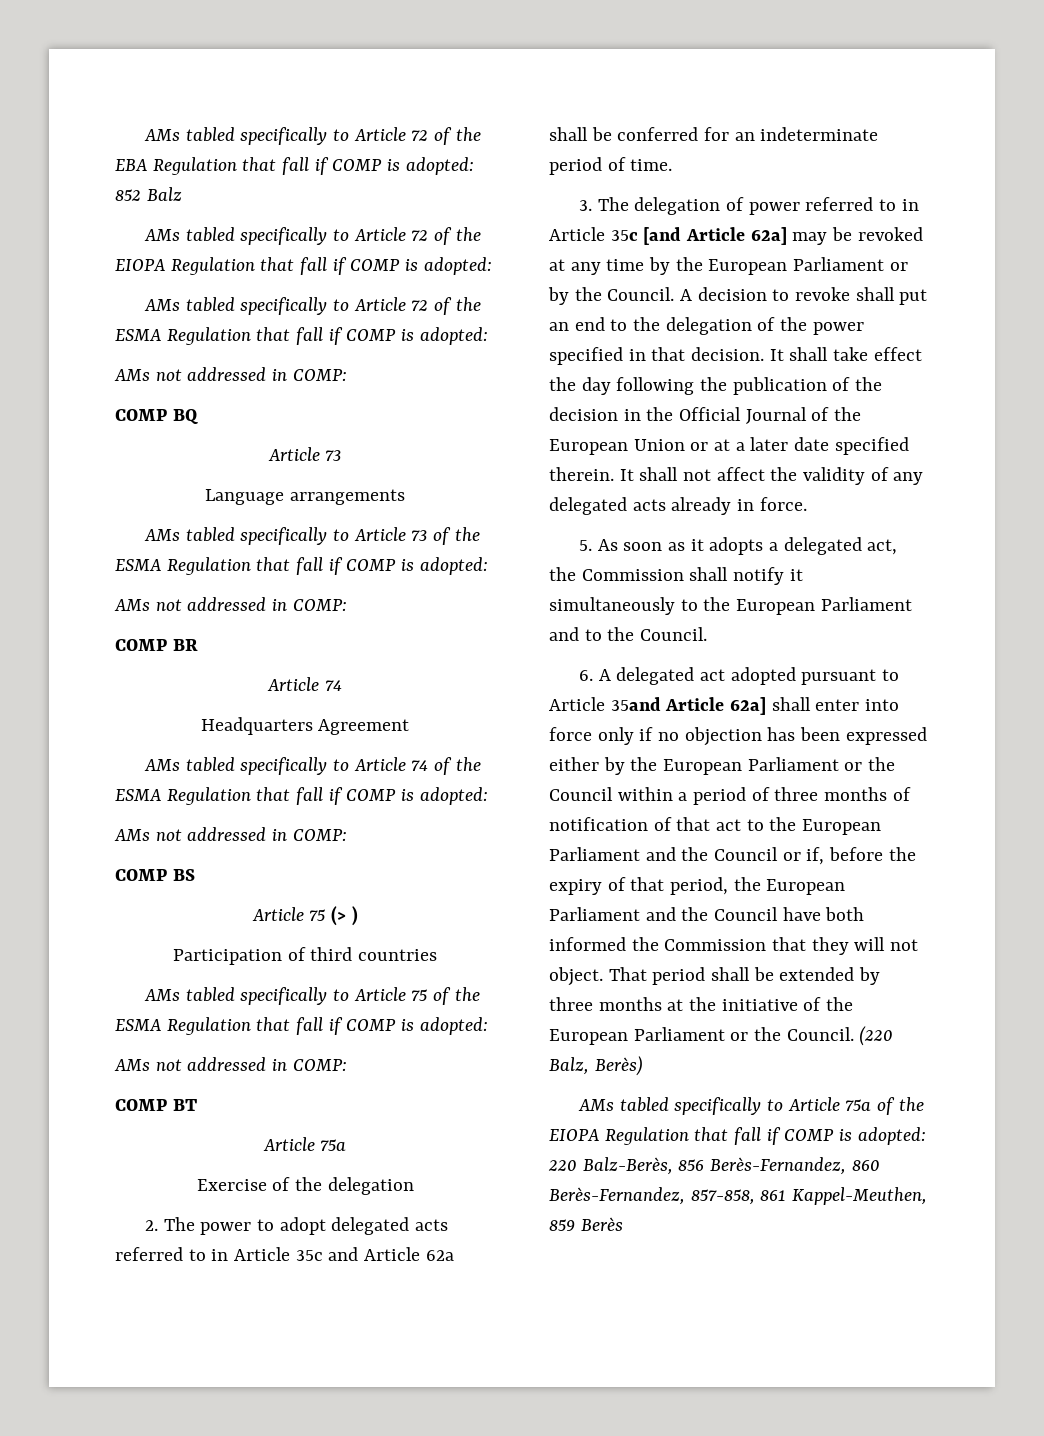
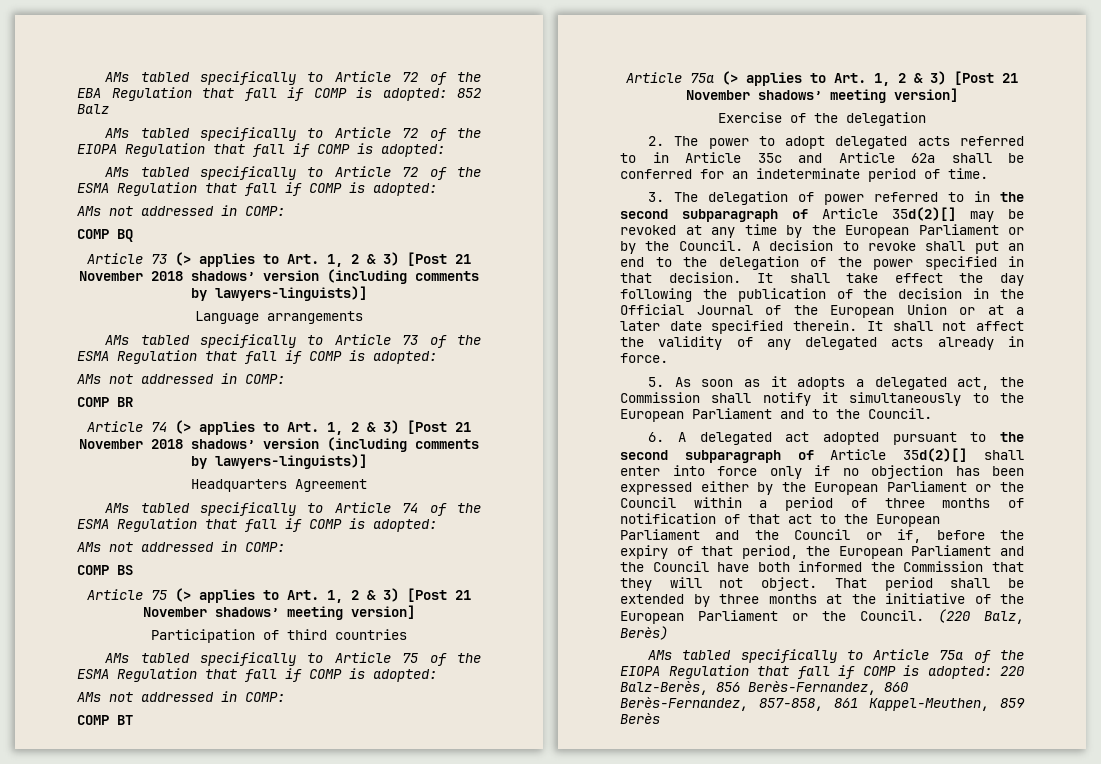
  COMP BQ
- Article 73
+ Article 73 (> applies to Art. 1, 2 & 3) [Post 21 November 2018 shadows’ version (including comments by lawyers-linguists)]
  COMP BR
- Article 74
+ Article 74 (> applies to Art. 1, 2 & 3) [Post 21 November 2018 shadows’ version (including comments by lawyers-linguists)]
- Article 75 (> )
+ Article 75 (> applies to Art. 1, 2 & 3) [Post 21 November shadows’ meeting version]
  COMP BT
- Article 75a
+ Article 75a (> applies to Art. 1, 2 & 3) [Post 21 November shadows’ meeting version]
- 3. The delegation of power referred to in Article 35c [and Article 62a] may be revoked at any time by the European Parliament or by the Council.
+ 3. The delegation of power referred to in the second subparagraph of Article 35d(2)[] may be revoked at any time by the European Parliament or by the Council.
- 6. A delegated act adopted pursuant to Article 35and Article 62a] shall enter into force only if no objection has been expressed either by the European Parliament or the Council within a period of three months of notification of that act to the European Parliament and the Council or if, before the expiry of that period, the European Parliament and the Council have both informed the Commission that they will not object.
+ 6. A delegated act adopted pursuant to the second subparagraph of Article 35d(2)[] shall enter into force only if no objection has been expressed either by the European Parliament or the Council within a period of three months of notification of that act to the European Parliament and the Council or if, before the expiry of that period, the European Parliament and the Council have both informed the Commission that they will not object.

